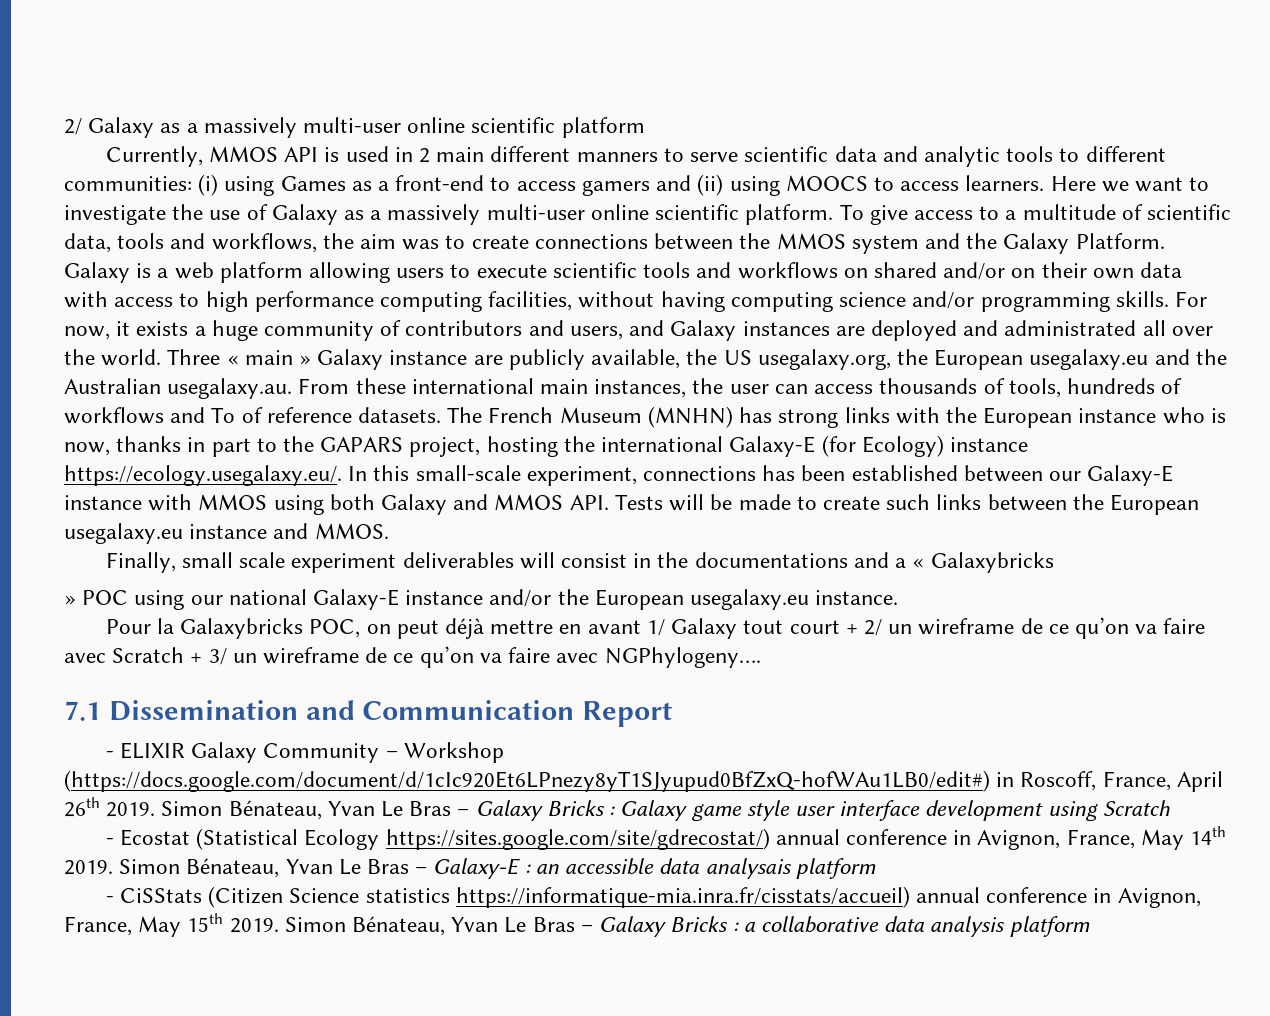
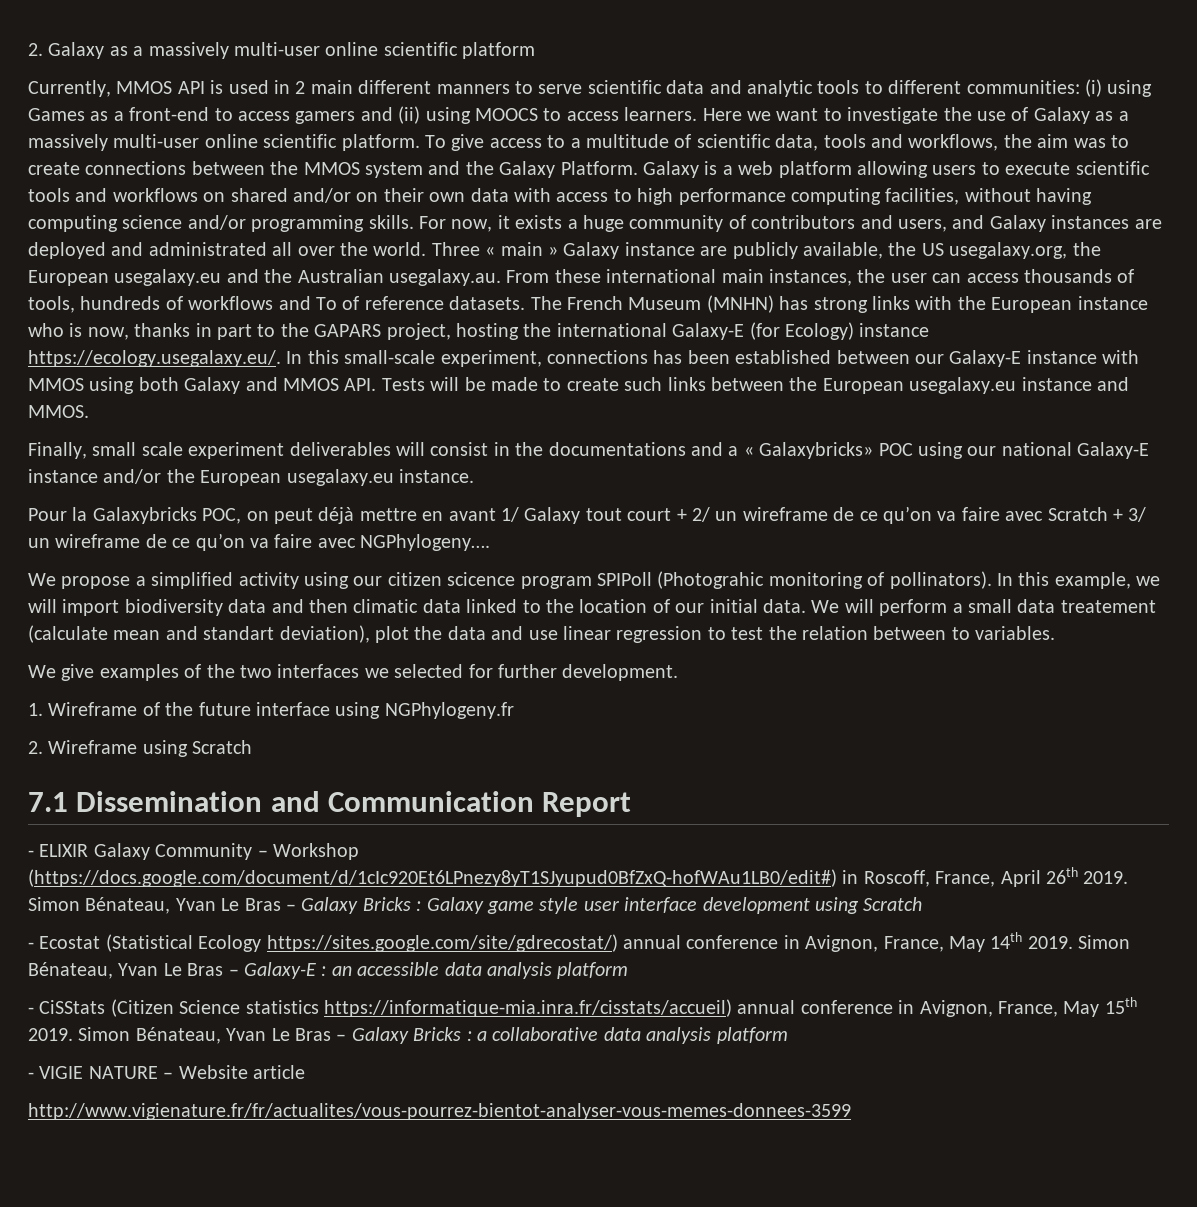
- 2/ Galaxy as a massively multi-user online scientific platform
+ 2. Galaxy as a massively multi-user online scientific platform
- Finally, small scale experiment deliverables will consist in the documentations and a « Galaxybricks
- » POC using our national Galaxy-E instance and/or the European usegalaxy.eu instance.
+ Finally, small scale experiment deliverables will consist in the documentations and a « Galaxybricks» POC using our national Galaxy-E instance and/or the European usegalaxy.eu instance.
+ We propose a simplified activity using our citizen scicence program SPIPoll (Photograhic monitoring of pollinators). In this example, we will import biodiversity data and then climatic data linked to the location of our initial data. We will perform a small data treatement (calculate mean and standart deviation), plot the data and use linear regression to test the relation between to variables.
+ We give examples of the two interfaces we selected for further development.
+ 1. Wireframe of the future interface using NGPhylogeny.fr
+ 2. Wireframe using Scratch
- Simon Bénateau, Yvan Le Bras – Galaxy-E : an accessible data analysais platform
+ Simon Bénateau, Yvan Le Bras – Galaxy-E : an accessible data analysis platform
+ - VIGIE NATURE – Website article
+ http://www.vigienature.fr/fr/actualites/vous-pourrez-bientot-analyser-vous-memes-donnees-3599

